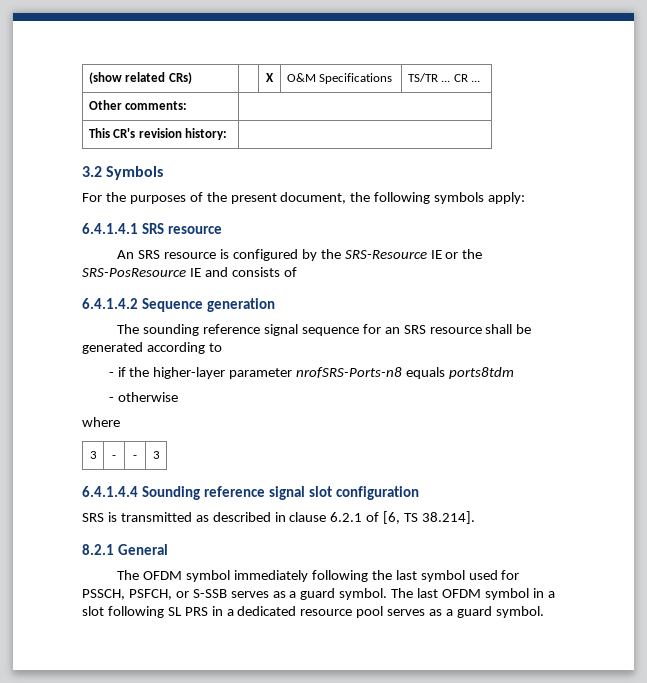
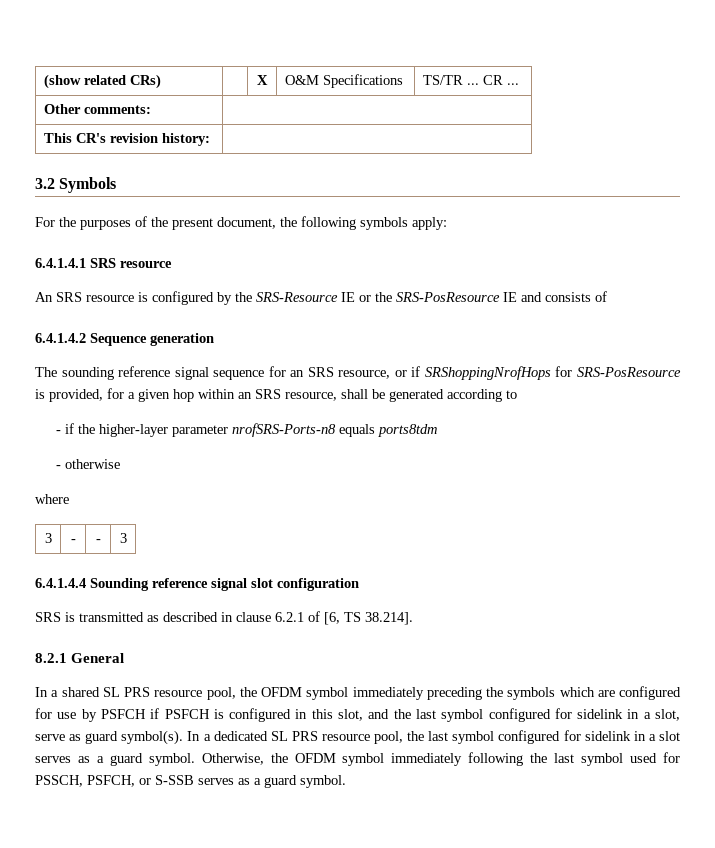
- The sounding reference signal sequence for an SRS resource shall be generated according to
+ The sounding reference signal sequence for an SRS resource, or if SRShoppingNrofHops for SRS-PosResource is provided, for a given hop within an SRS resource, shall be generated according to
- The OFDM symbol immediately following the last symbol used for PSSCH, PSFCH, or S-SSB serves as a guard symbol. The last OFDM symbol in a slot following SL PRS in a dedicated resource pool serves as a guard symbol.
+ In a shared SL PRS resource pool, the OFDM symbol immediately preceding the symbols which are configured for use by PSFCH if PSFCH is configured in this slot, and the last symbol configured for sidelink in a slot, serve as guard symbol(s). In a dedicated SL PRS resource pool, the last symbol configured for sidelink in a slot serves as a guard symbol. Otherwise, the OFDM symbol immediately following the last symbol used for PSSCH, PSFCH, or S-SSB serves as a guard symbol.

